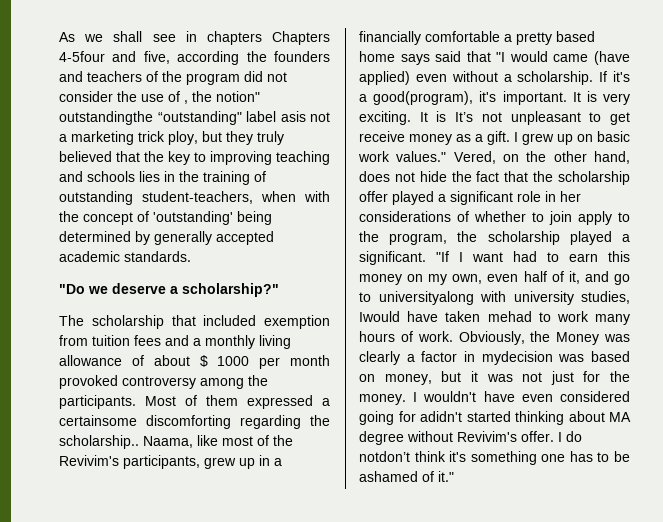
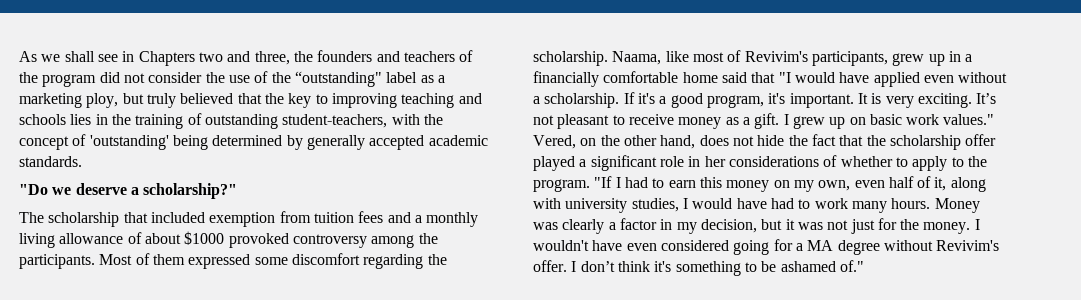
- As we shall see in chapters Chapters 4-5four and five, according the founders and teachers of the program did not consider the use of , the notion" outstandingthe “outstanding" label asis not a marketing trick ploy, but they truly believed that the key to improving teaching and schools lies in the training of outstanding student-teachers, when with the concept of 'outstanding' being determined by generally accepted academic standards.
+ As we shall see in Chapters two and three, the founders and teachers of the program did not consider the use of the “outstanding" label as a marketing ploy, but truly believed that the key to improving teaching and schools lies in the training of outstanding student-teachers, with the concept of 'outstanding' being determined by generally accepted academic standards.
- The scholarship that included exemption from tuition fees and a monthly living allowance of about $ 1000 per month provoked controversy among the participants.
+ The scholarship that included exemption from tuition fees and a monthly living allowance of about $1000 provoked controversy among the participants.
- Most of them expressed a certainsome discomforting regarding the scholarship..
+ Most of them expressed some discomfort regarding the scholarship.
- Naama, like most of the Revivim's participants, grew up in a financially comfortable a pretty based home says said that "I would came (have applied) even without a scholarship.
+ Naama, like most of Revivim's participants, grew up in a financially comfortable home said that "I would have applied even without a scholarship.
- If it's a good(program), it's important.
+ If it's a good program, it's important.
- It is It’s not unpleasant to get receive money as a gift.
+ It’s not pleasant to receive money as a gift.
- Vered, on the other hand, does not hide the fact that the scholarship offer played a significant role in her considerations of whether to join apply to the program, the scholarship played a significant.
+ Vered, on the other hand, does not hide the fact that the scholarship offer played a significant role in her considerations of whether to apply to the program.
- "If I want had to earn this money on my own, even half of it, and go to universityalong with university studies, Iwould have taken mehad to work many hours of work. Obviously, the Money was clearly a factor in mydecision was based on money, but it was not just for the money.
+ "If I had to earn this money on my own, even half of it, along with university studies, I would have had to work many hours. Money was clearly a factor in my decision, but it was not just for the money.
- I wouldn't have even considered going for adidn't started thinking about MA degree without Revivim's offer.
+ I wouldn't have even considered going for a MA degree without Revivim's offer.
- I do notdon’t think it's something one has to be ashamed of it."
+ I don’t think it's something to be ashamed of."

